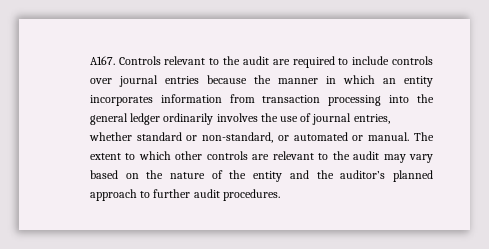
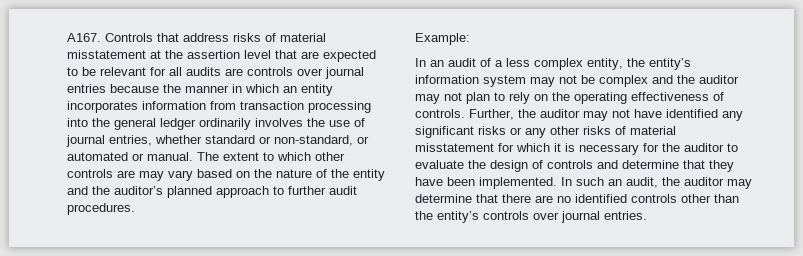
- Controls relevant to the audit are required to include controls over journal entries because the manner in which an entity incorporates information from transaction processing into the general ledger ordinarily involves the use of journal entries, whether standard or non-standard, or automated or manual.
+ Controls that address risks of material misstatement at the assertion level that are expected to be relevant for all audits are controls over journal entries because the manner in which an entity incorporates information from transaction processing into the general ledger ordinarily involves the use of journal entries, whether standard or non-standard, or automated or manual.
- The extent to which other controls are relevant to the audit may vary based on the nature of the entity and the auditor’s planned approach to further audit procedures.
+ The extent to which other controls are may vary based on the nature of the entity and the auditor’s planned approach to further audit procedures.
+ Example:
+ In an audit of a less complex entity, the entity’s information system may not be complex and the auditor may not plan to rely on the operating effectiveness of controls. Further, the auditor may not have identified any significant risks or any other risks of material misstatement for which it is necessary for the auditor to evaluate the design of controls and determine that they have been implemented. In such an audit, the auditor may determine that there are no identified controls other than the entity’s controls over journal entries.

